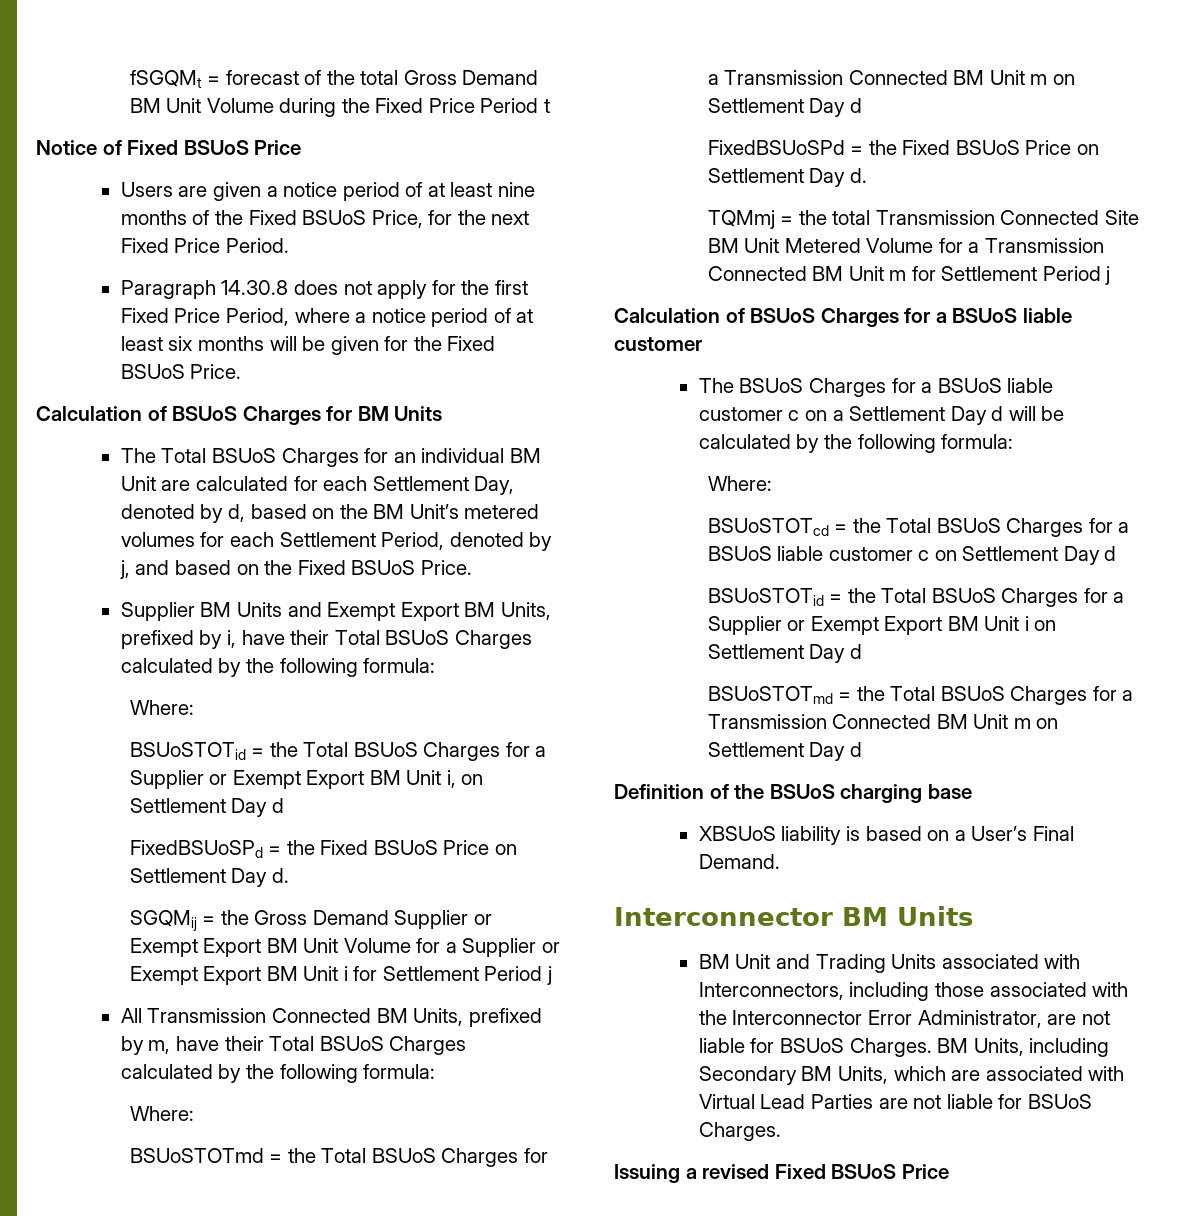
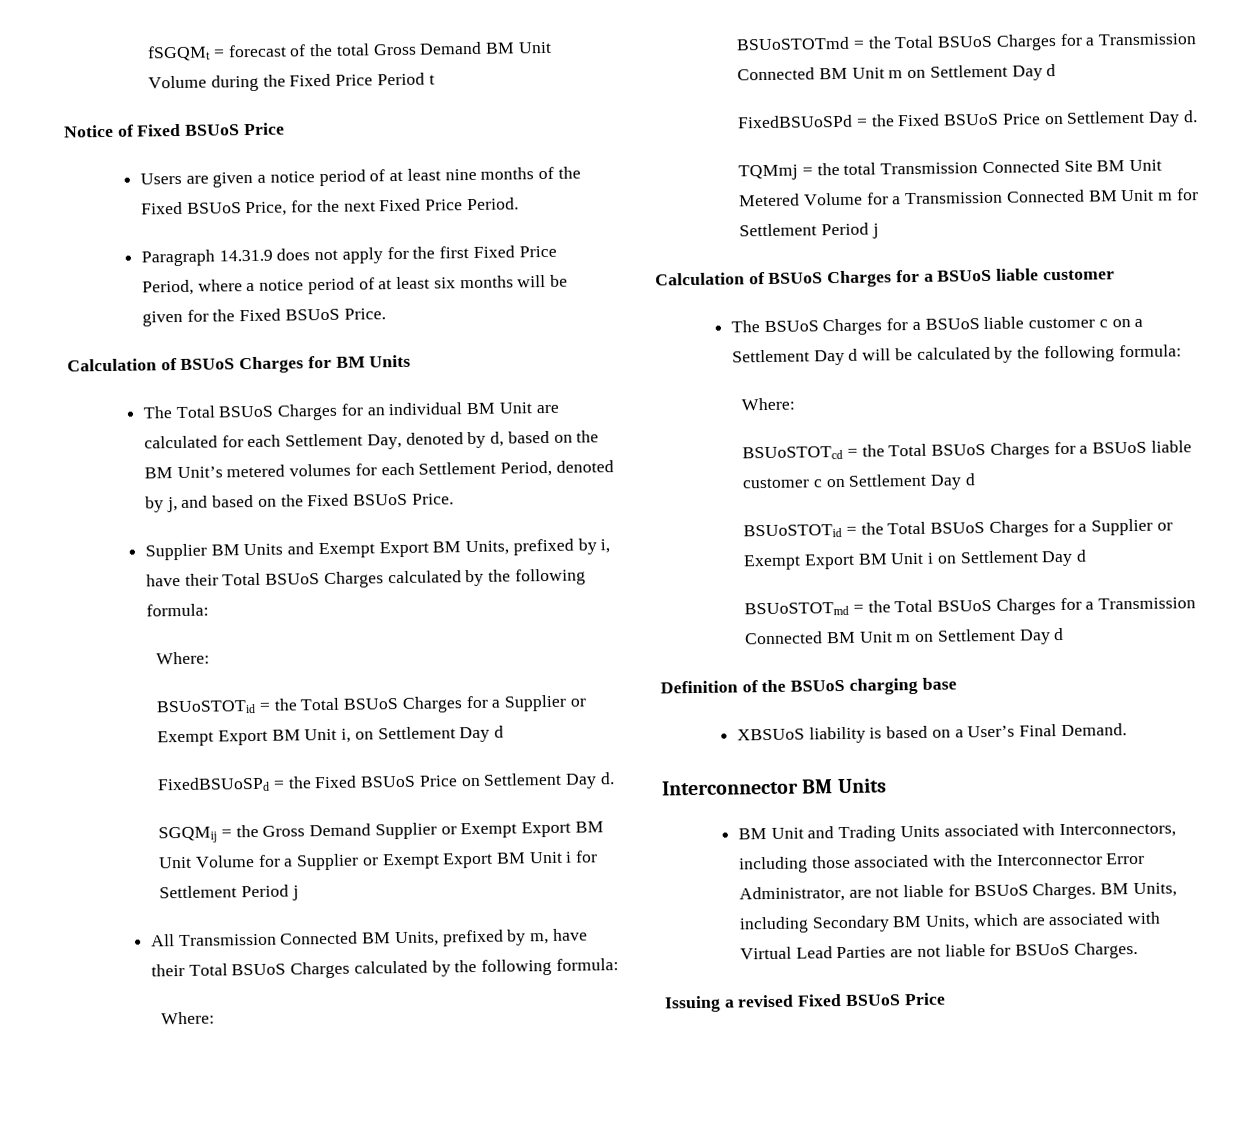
- Paragraph 14.30.8 does not apply for the first Fixed Price Period, where a notice period of at least six months will be given for the Fixed BSUoS Price.
+ Paragraph 14.31.9 does not apply for the first Fixed Price Period, where a notice period of at least six months will be given for the Fixed BSUoS Price.

